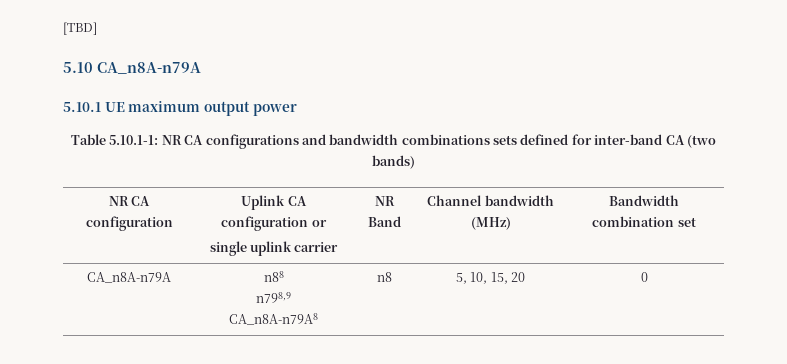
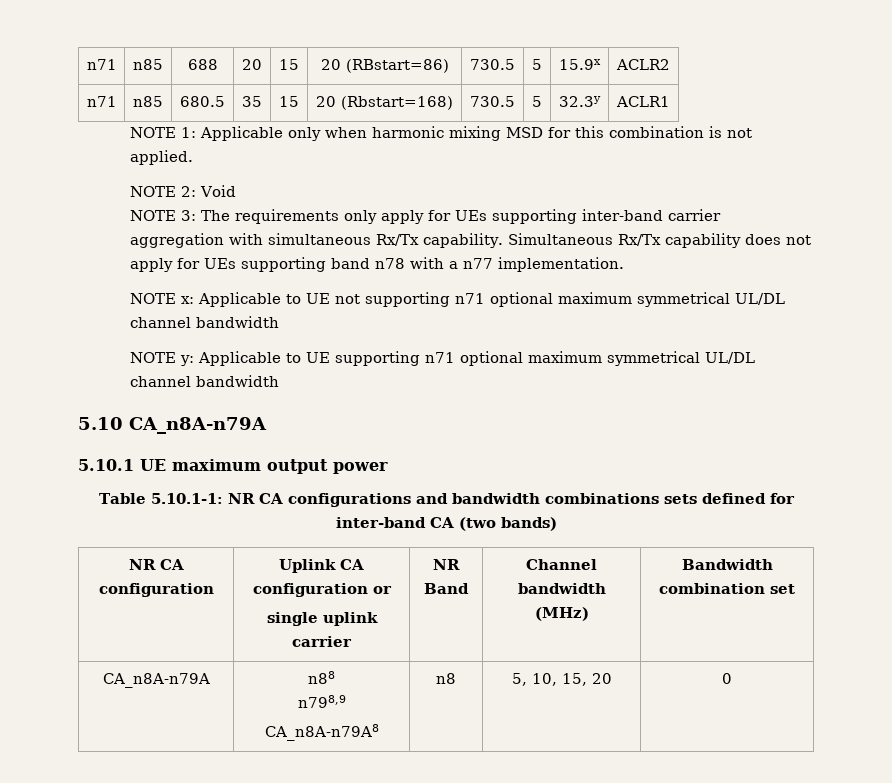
- [TBD]
+ n71 | n85 | 688 | 20 | 15 | 20 (RBstart=86) | 730.5 | 5 | 15.9x | ACLR2
+ n71 | n85 | 680.5 | 35 | 15 | 20 (Rbstart=168) | 730.5 | 5 | 32.3y | ACLR1
+ NOTE 1: Applicable only when harmonic mixing MSD for this combination is not applied.
+ NOTE 2: Void
+ NOTE 3: The requirements only apply for UEs supporting inter-band carrier aggregation with simultaneous Rx/Tx capability. Simultaneous Rx/Tx capability does not apply for UEs supporting band n78 with a n77 implementation.
+ NOTE x: Applicable to UE not supporting n71 optional maximum symmetrical UL/DL channel bandwidth
+ NOTE y: Applicable to UE supporting n71 optional maximum symmetrical UL/DL channel bandwidth

